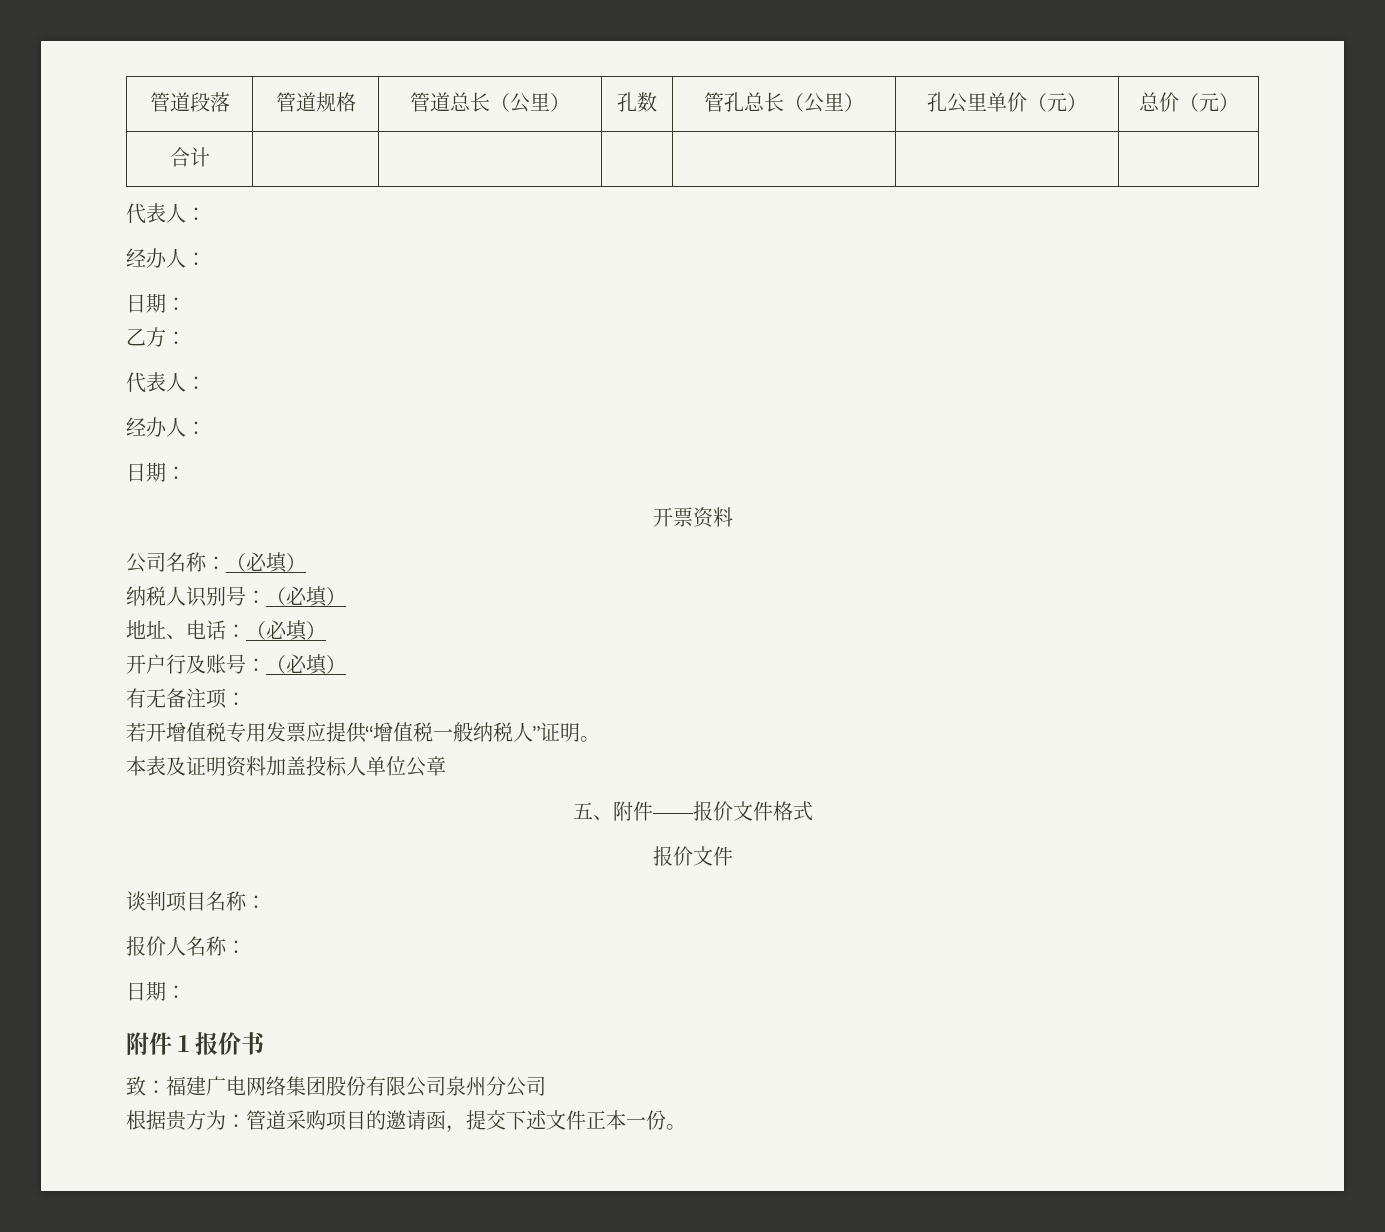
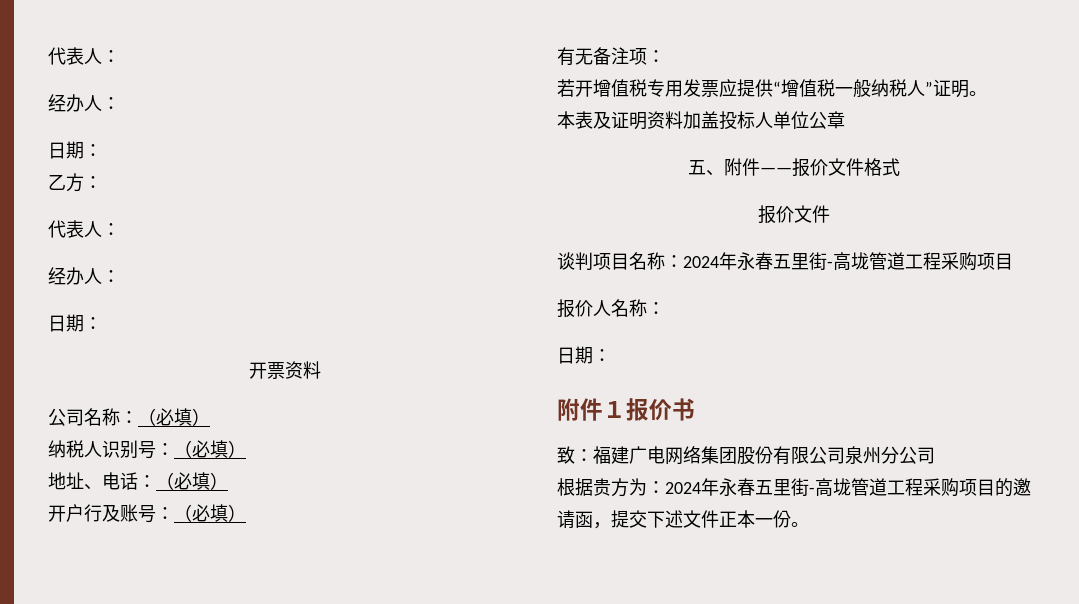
- 管道段落 | 管道规格 | 管道总长（公里） | 孔数 | 管孔总长（公里） | 孔公里单价（元） | 总价（元）
- 合计 | | | | | |
- 谈判项目名称：
+ 谈判项目名称：2024年永春五里街-高垅管道工程采购项目
- 根据贵方为：管道采购项目的邀请函，提交下述文件正本一份。
+ 根据贵方为：2024年永春五里街-高垅管道工程采购项目的邀请函，提交下述文件正本一份。

